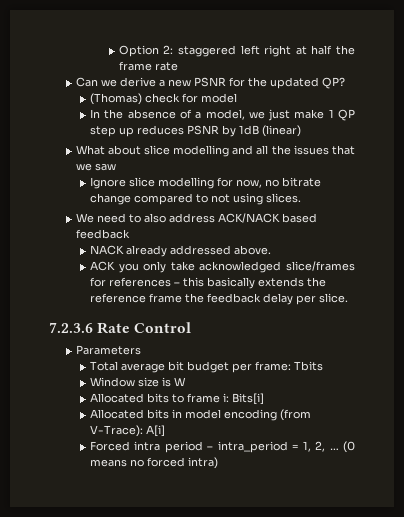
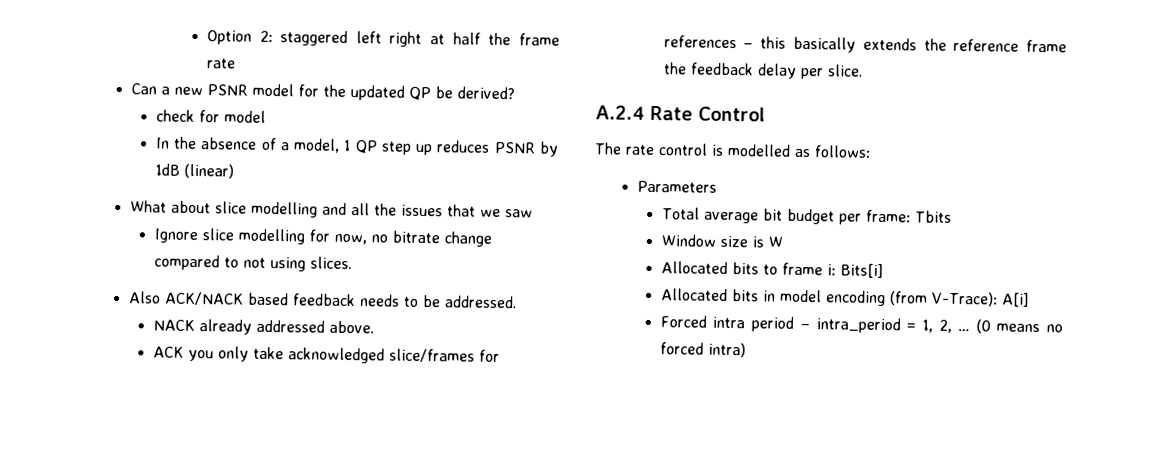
- Can we derive a new PSNR for the updated QP?
- (Thomas) check for model
+ Can a new PSNR model for the updated QP be derived?
+ check for model
- In the absence of a model, we just make 1 QP step up reduces PSNR by 1dB (linear)
+ In the absence of a model, 1 QP step up reduces PSNR by 1dB (linear)
- We need to also address ACK/NACK based feedback
+ Also ACK/NACK based feedback needs to be addressed.
- 7.2.3.6 Rate Control
+ A.2.4 Rate Control
+ The rate control is modelled as follows:

